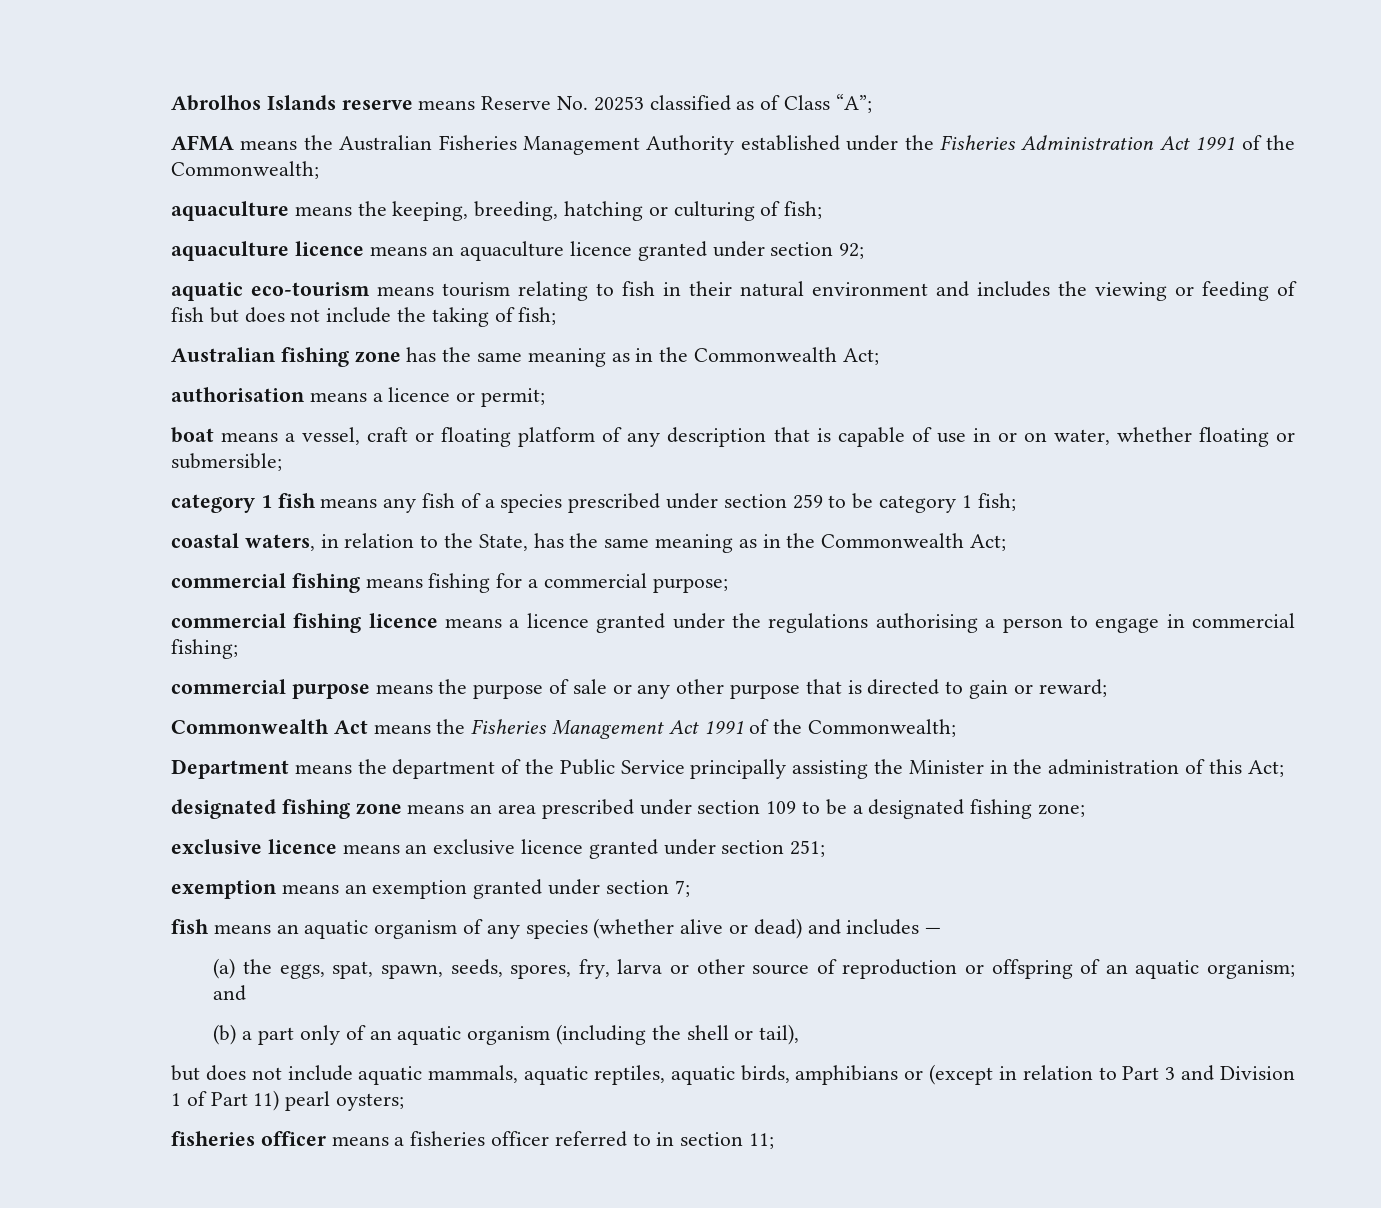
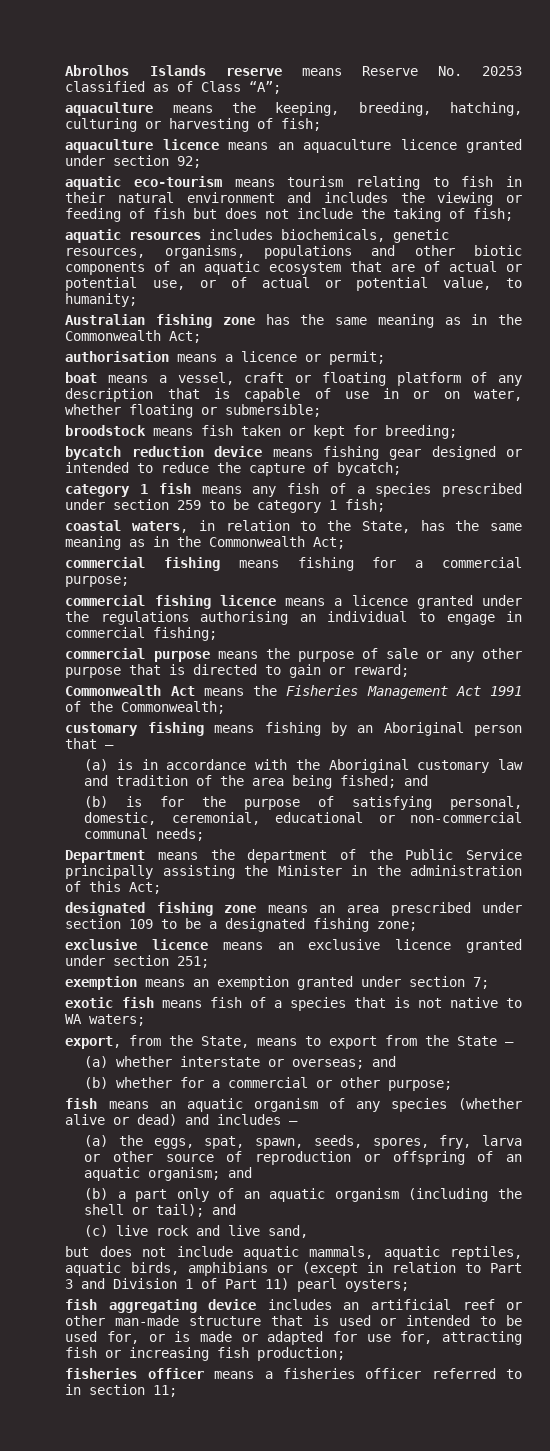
- AFMA means the Australian Fisheries Management Authority established under the Fisheries Administration Act 1991 of the Commonwealth;
- aquaculture means the keeping, breeding, hatching or culturing of fish;
+ aquaculture means the keeping, breeding, hatching, culturing or harvesting of fish;
+ aquatic resources includes biochemicals, genetic resources, organisms, populations and other biotic components of an aquatic ecosystem that are of actual or potential use, or of actual or potential value, to humanity;
+ broodstock means fish taken or kept for breeding;
+ bycatch reduction device means fishing gear designed or intended to reduce the capture of bycatch;
- commercial fishing licence means a licence granted under the regulations authorising a person to engage in commercial fishing;
+ commercial fishing licence means a licence granted under the regulations authorising an individual to engage in commercial fishing;
+ customary fishing means fishing by an Aboriginal person that —
+ (a) is in accordance with the Aboriginal customary law and tradition of the area being fished; and
+ (b) is for the purpose of satisfying personal, domestic, ceremonial, educational or non-commercial communal needs;
+ exotic fish means fish of a species that is not native to WA waters;
+ export, from the State, means to export from the State —
+ (a) whether interstate or overseas; and
+ (b) whether for a commercial or other purpose;
- (b) a part only of an aquatic organism (including the shell or tail),
+ (b) a part only of an aquatic organism (including the shell or tail); and
+ (c) live rock and live sand,
+ fish aggregating device includes an artificial reef or other man-made structure that is used or intended to be used for, or is made or adapted for use for, attracting fish or increasing fish production;

